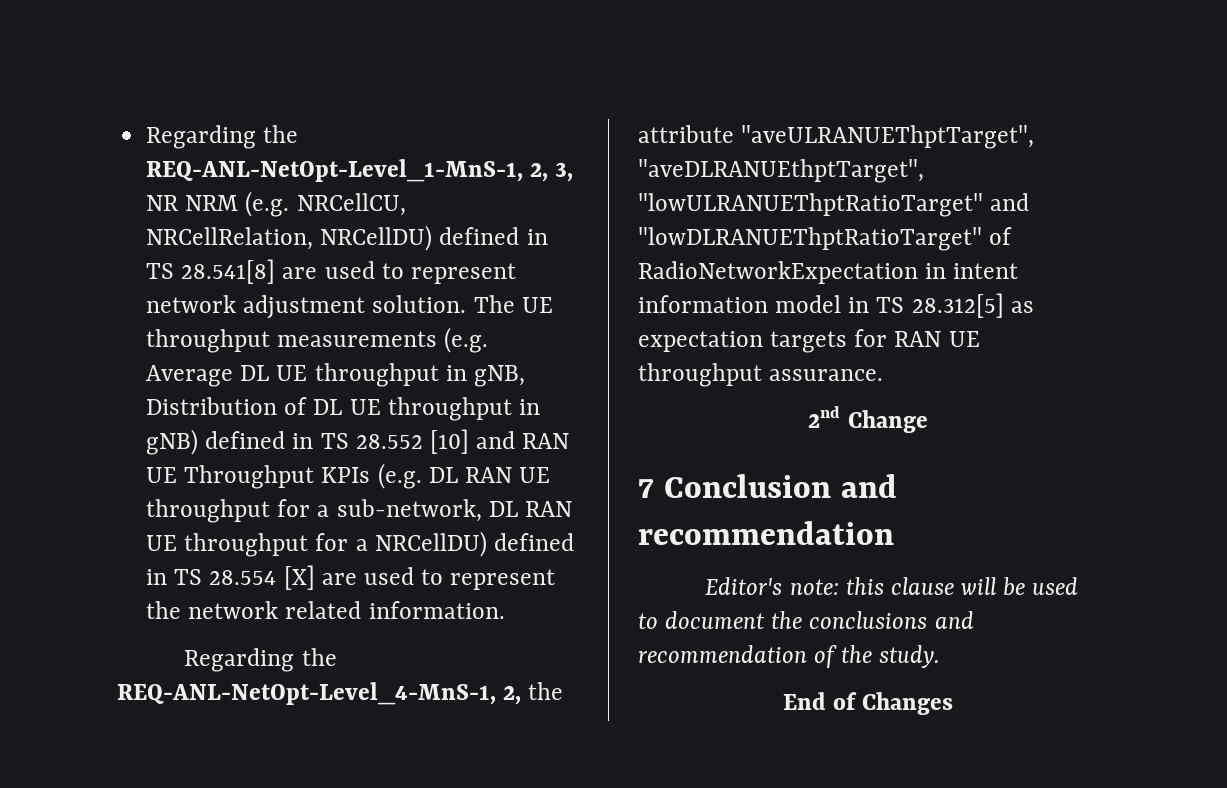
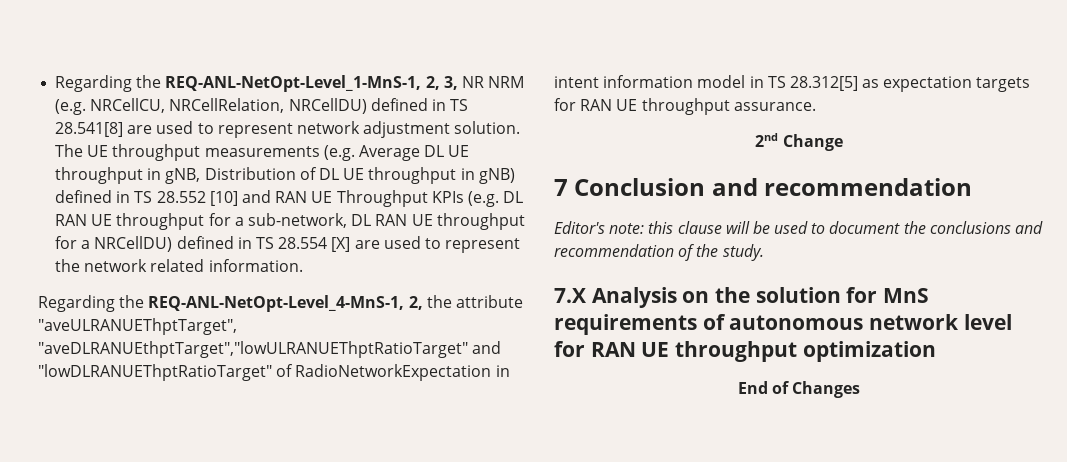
+ 7.X Analysis on the solution for MnS requirements of autonomous network level for RAN UE throughput optimization

